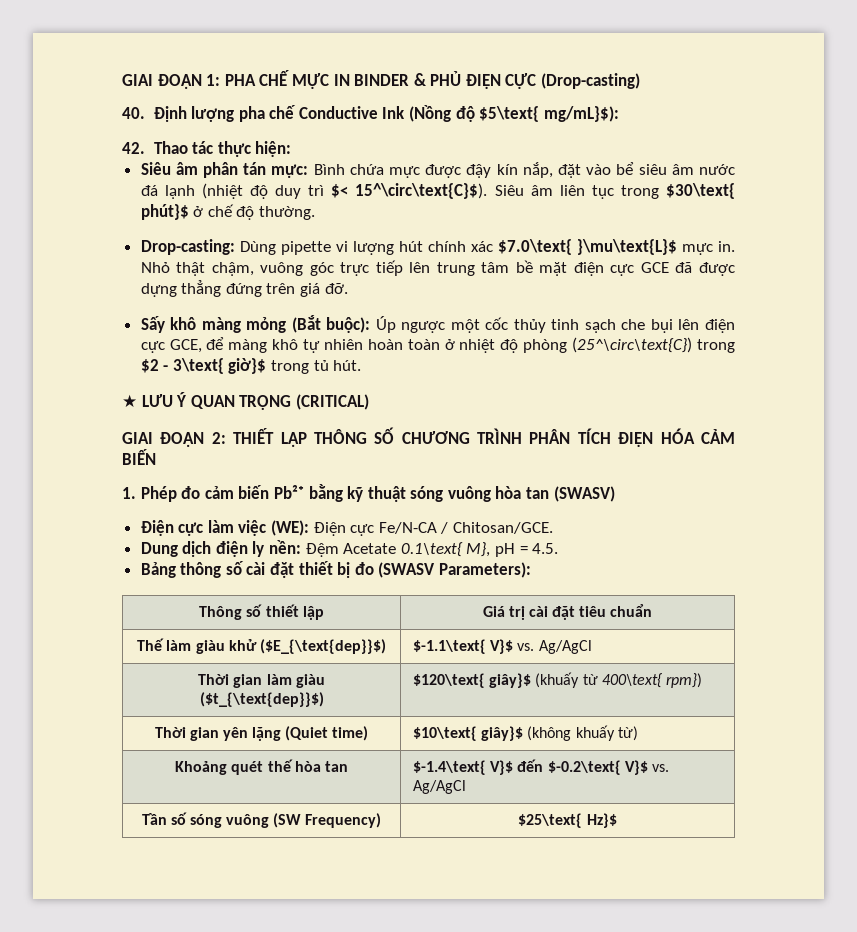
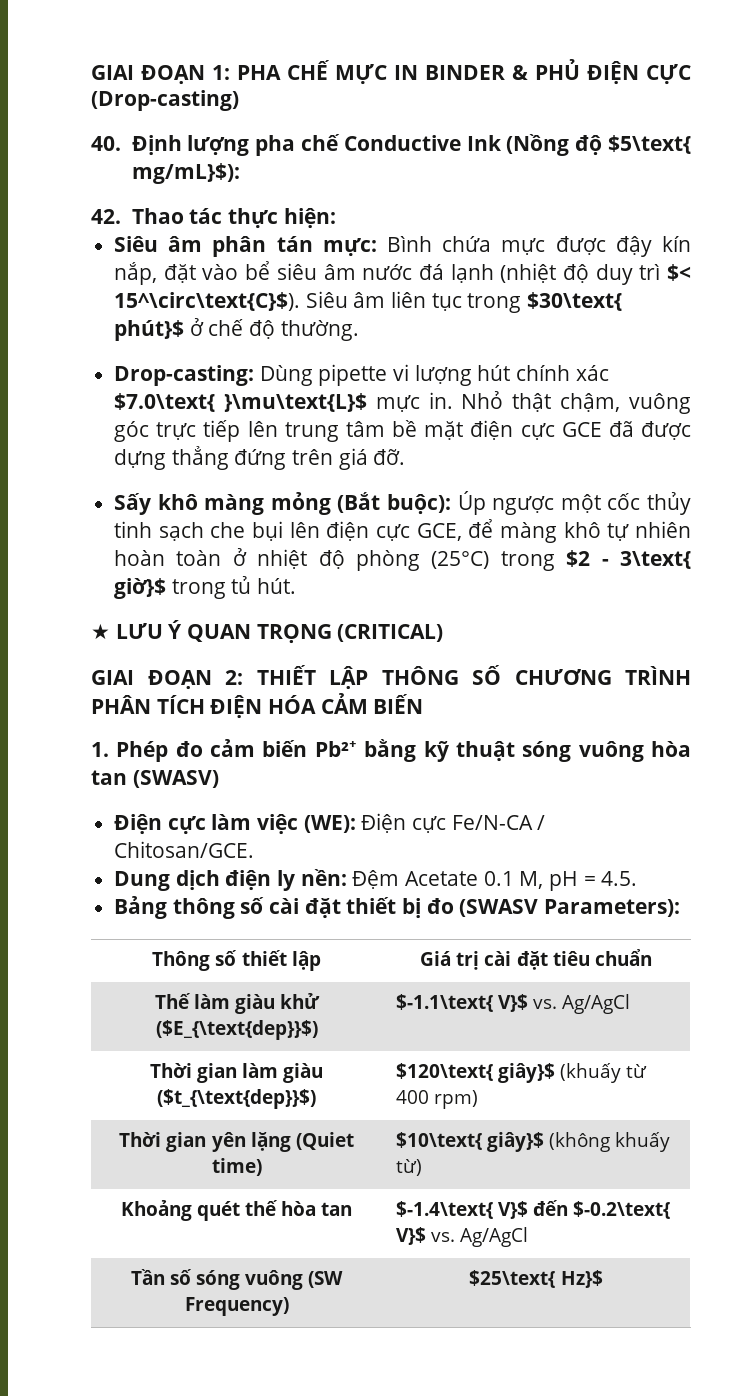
- Sấy khô màng mỏng (Bắt buộc): Úp ngược một cốc thủy tinh sạch che bụi lên điện cực GCE, để màng khô tự nhiên hoàn toàn ở nhiệt độ phòng (25^\circ\text{C}) trong $2 - 3\text{ giờ}$ trong tủ hút.
+ Sấy khô màng mỏng (Bắt buộc): Úp ngược một cốc thủy tinh sạch che bụi lên điện cực GCE, để màng khô tự nhiên hoàn toàn ở nhiệt độ phòng (25°C) trong $2 - 3\text{ giờ}$ trong tủ hút.
- Dung dịch điện ly nền: Đệm Acetate 0.1\text{ M}, pH = 4.5.
+ Dung dịch điện ly nền: Đệm Acetate 0.1 M, pH = 4.5.
- Thời gian làm giàu ($t_{\text{dep}}$) | $120\text{ giây}$ (khuấy từ 400\text{ rpm})
+ Thời gian làm giàu ($t_{\text{dep}}$) | $120\text{ giây}$ (khuấy từ 400 rpm)

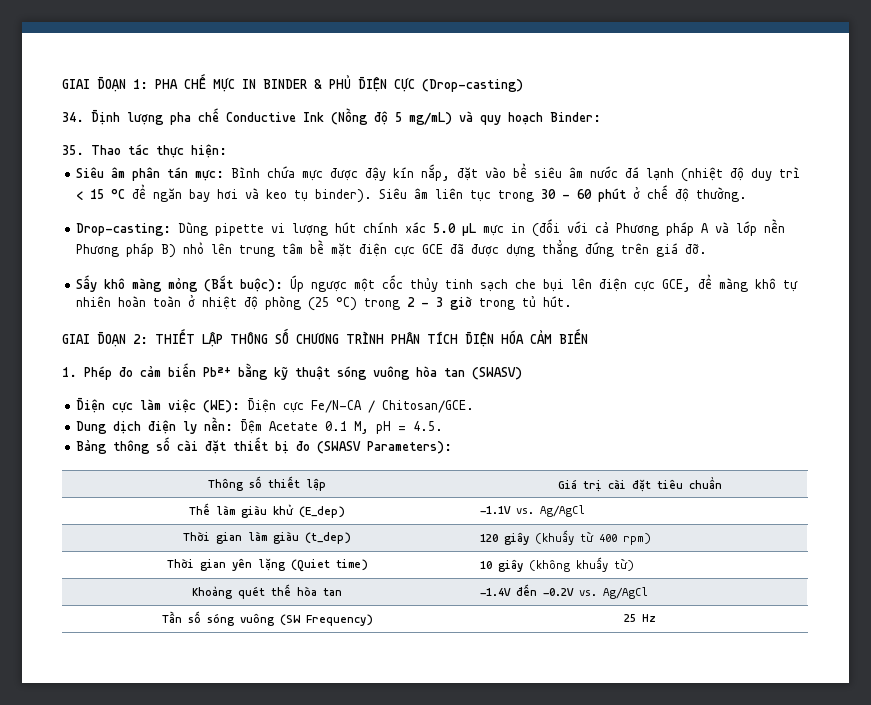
- 40. Định lượng pha chế Conductive Ink (Nồng độ $5\text{ mg/mL}$):
- 42. Thao tác thực hiện:
+ 34. Định lượng pha chế Conductive Ink (Nồng độ 5 mg/mL) và quy hoạch Binder:
+ 35. Thao tác thực hiện:
- Siêu âm phân tán mực: Bình chứa mực được đậy kín nắp, đặt vào bể siêu âm nước đá lạnh (nhiệt độ duy trì $< 15^\circ\text{C}$).
+ Siêu âm phân tán mực: Bình chứa mực được đậy kín nắp, đặt vào bể siêu âm nước đá lạnh (nhiệt độ duy trì < 15 °C để ngăn bay hơi và keo tụ binder).
- Siêu âm liên tục trong $30\text{ phút}$ ở chế độ thường.
+ Siêu âm liên tục trong 30 - 60 phút ở chế độ thường.
- Drop-casting: Dùng pipette vi lượng hút chính xác $7.0\text{ }\mu\text{L}$ mực in. Nhỏ thật chậm, vuông góc trực tiếp lên trung tâm bề mặt điện cực GCE đã được dựng thẳng đứng trên giá đỡ.
+ Drop-casting: Dùng pipette vi lượng hút chính xác 5.0 µL mực in (đối với cả Phương pháp A và lớp nền Phương pháp B) nhỏ lên trung tâm bề mặt điện cực GCE đã được dựng thẳng đứng trên giá đỡ.
- Sấy khô màng mỏng (Bắt buộc): Úp ngược một cốc thủy tinh sạch che bụi lên điện cực GCE, để màng khô tự nhiên hoàn toàn ở nhiệt độ phòng (25°C) trong $2 - 3\text{ giờ}$ trong tủ hút.
- ★ LƯU Ý QUAN TRỌNG (CRITICAL)
+ Sấy khô màng mỏng (Bắt buộc): Úp ngược một cốc thủy tinh sạch che bụi lên điện cực GCE, để màng khô tự nhiên hoàn toàn ở nhiệt độ phòng (25 °C) trong 2 - 3 giờ trong tủ hút.
- Thế làm giàu khử ($E_{\text{dep}}$) | $-1.1\text{ V}$ vs. Ag/AgCl
+ Thế làm giàu khử (E_dep) | -1.1V vs. Ag/AgCl
- Thời gian làm giàu ($t_{\text{dep}}$) | $120\text{ giây}$ (khuấy từ 400 rpm)
+ Thời gian làm giàu (t_dep) | 120 giây (khuấy từ 400 rpm)
- Thời gian yên lặng (Quiet time) | $10\text{ giây}$ (không khuấy từ)
+ Thời gian yên lặng (Quiet time) | 10 giây (không khuấy từ)
- Khoảng quét thế hòa tan | $-1.4\text{ V}$ đến $-0.2\text{ V}$ vs. Ag/AgCl
+ Khoảng quét thế hòa tan | -1.4V đến -0.2V vs. Ag/AgCl
- Tần số sóng vuông (SW Frequency) | $25\text{ Hz}$
+ Tần số sóng vuông (SW Frequency) | 25 Hz

